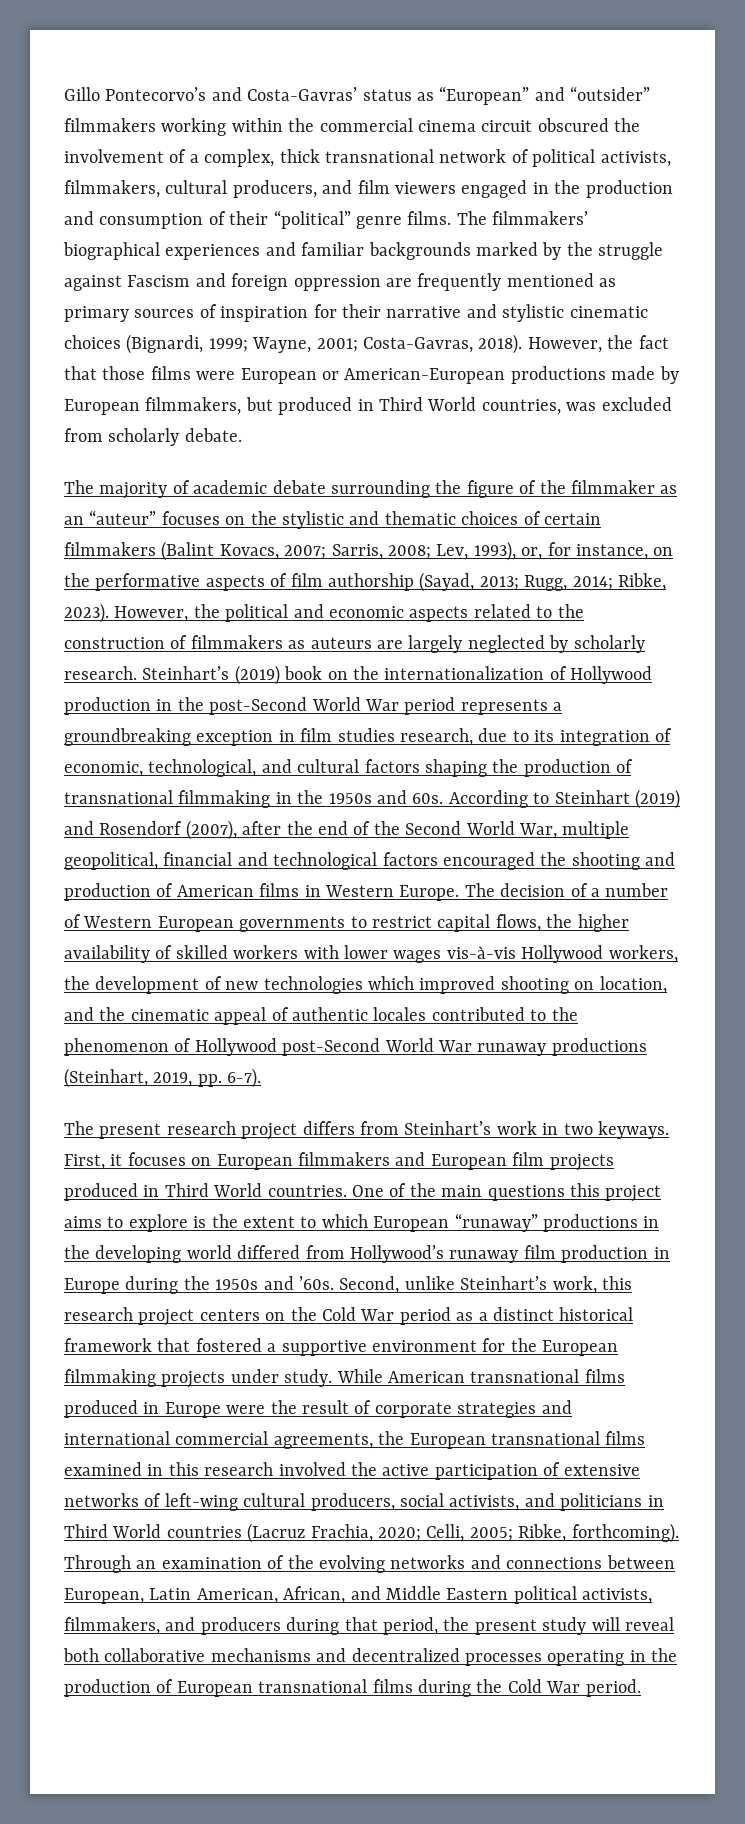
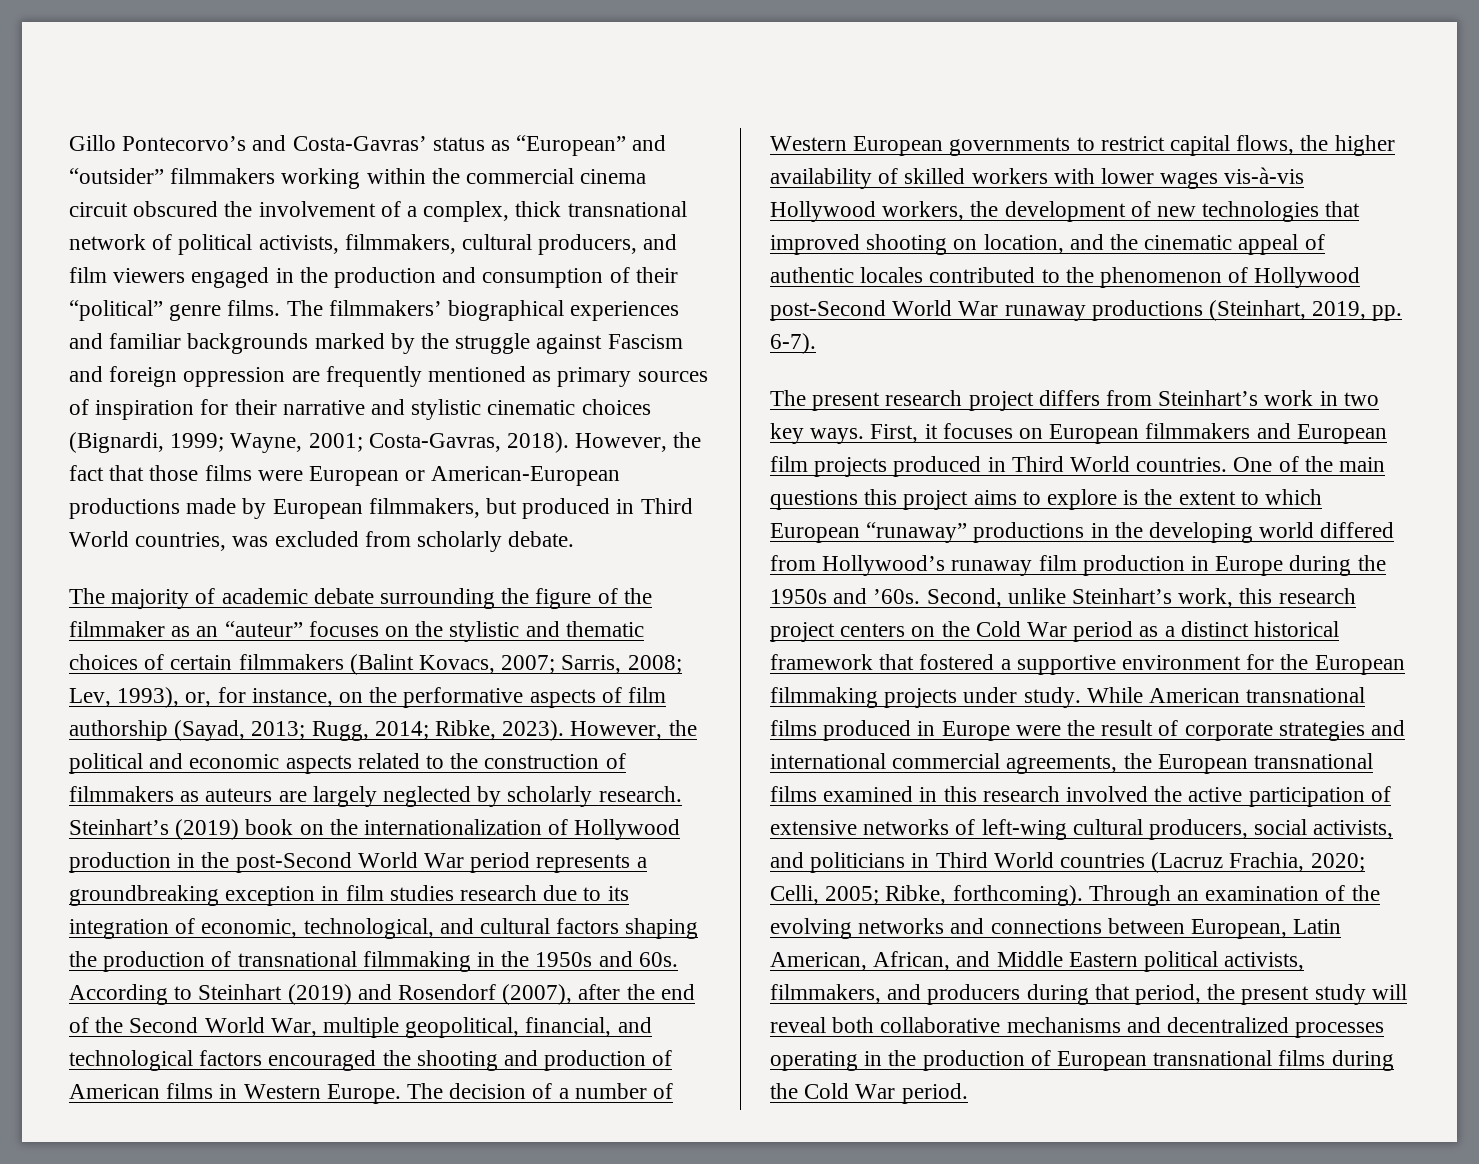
- Steinhart’s (2019) book on the internationalization of Hollywood production in the post-Second World War period represents a groundbreaking exception in film studies research, due to its integration of economic, technological, and cultural factors shaping the production of transnational filmmaking in the 1950s and 60s.
+ Steinhart’s (2019) book on the internationalization of Hollywood production in the post-Second World War period represents a groundbreaking exception in film studies research due to its integration of economic, technological, and cultural factors shaping the production of transnational filmmaking in the 1950s and 60s.
- According to Steinhart (2019) and Rosendorf (2007), after the end of the Second World War, multiple geopolitical, financial and technological factors encouraged the shooting and production of American films in Western Europe.
+ According to Steinhart (2019) and Rosendorf (2007), after the end of the Second World War, multiple geopolitical, financial, and technological factors encouraged the shooting and production of American films in Western Europe.
- The decision of a number of Western European governments to restrict capital flows, the higher availability of skilled workers with lower wages vis-à-vis Hollywood workers, the development of new technologies which improved shooting on location, and the cinematic appeal of authentic locales contributed to the phenomenon of Hollywood post-Second World War runaway productions (Steinhart, 2019, pp. 6-7).
+ The decision of a number of Western European governments to restrict capital flows, the higher availability of skilled workers with lower wages vis-à-vis Hollywood workers, the development of new technologies that improved shooting on location, and the cinematic appeal of authentic locales contributed to the phenomenon of Hollywood post-Second World War runaway productions (Steinhart, 2019, pp. 6-7).
- The present research project differs from Steinhart’s work in two keyways.
+ The present research project differs from Steinhart’s work in two key ways.

